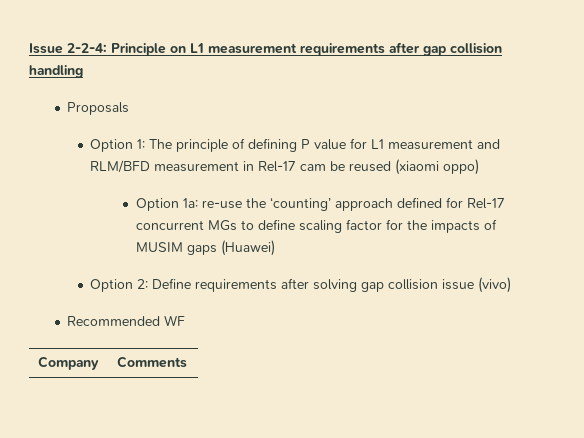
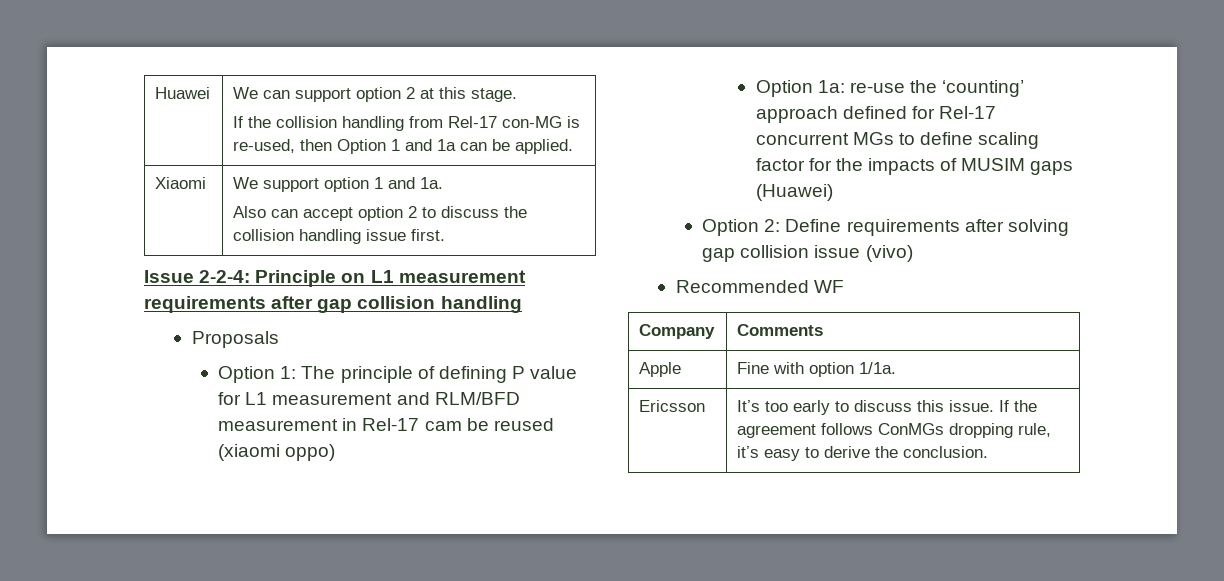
+ Huawei | We can support option 2 at this stage.
+ If the collision handling from Rel-17 con-MG is re-used, then Option 1 and 1a can be applied.
+ Xiaomi | We support option 1 and 1a.
+ Also can accept option 2 to discuss the collision handling issue first.
+ Apple | Fine with option 1/1a.
+ Ericsson | It’s too early to discuss this issue. If the agreement follows ConMGs dropping rule, it’s easy to derive the conclusion.

